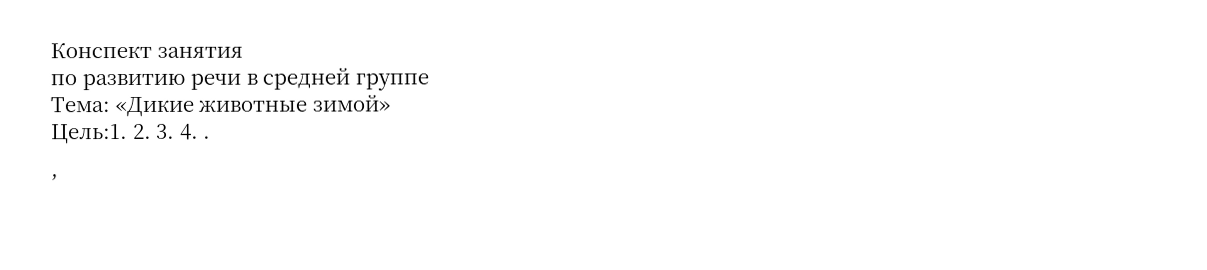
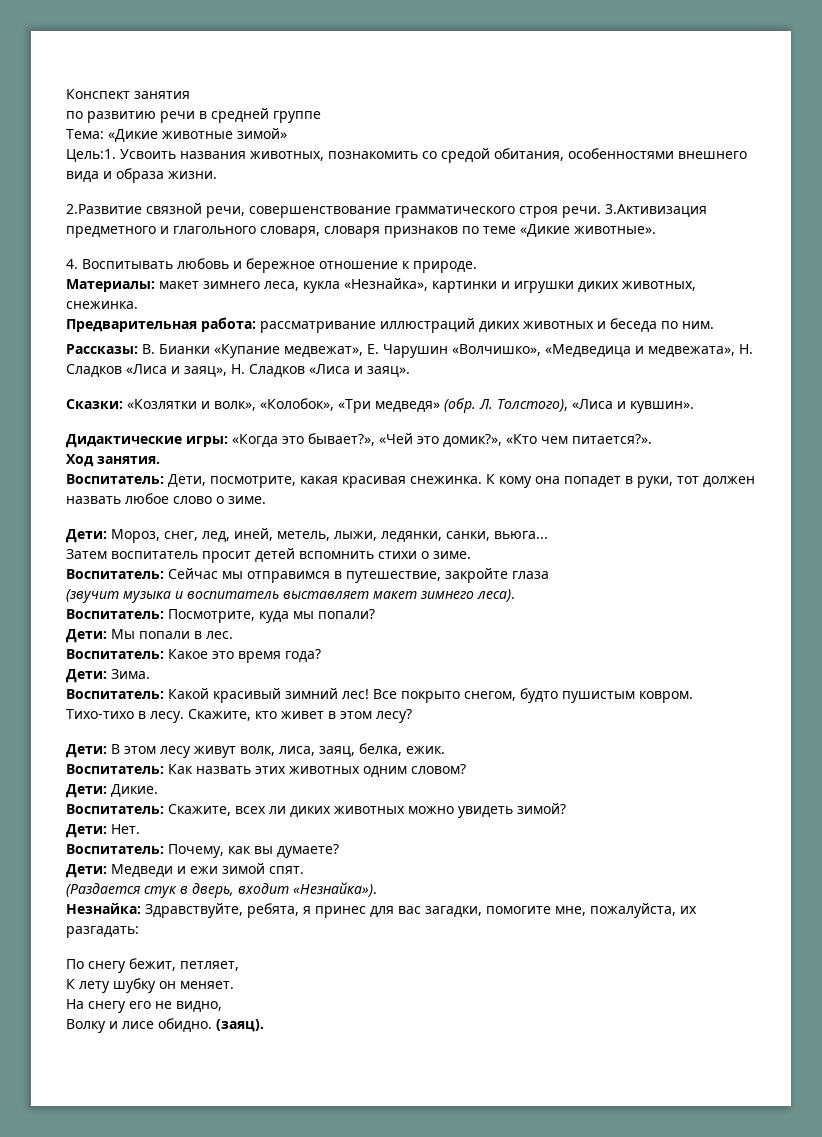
- 2. 3. 4. .
- ,
+ Усвоить названия животных, познакомить со средой обитания, особенностями внешнего вида и образа жизни.
+ 2.Развитие связной речи, совершенствование грамматического строя речи. 3.Активизация предметного и глагольного словаря, словаря признаков по теме «Дикие животные».
+ 4. Воспитывать любовь и бережное отношение к природе.
+ Материалы: макет зимнего леса, кукла «Незнайка», картинки и игрушки диких животных, снежинка.
+ Предварительная работа: рассматривание иллюстраций диких животных и беседа по ним.
+ Рассказы: В. Бианки «Купание медвежат», Е. Чарушин «Волчишко», «Медведица и медвежата», Н. Сладков «Лиса и заяц», Н. Сладков «Лиса и заяц».
+ Сказки: «Козлятки и волк», «Колобок», «Три медведя» (обр. Л. Толстого), «Лиса и кувшин».
+ Дидактические игры: «Когда это бывает?», «Чей это домик?», «Кто чем питается?».
+ Ход занятия.
+ Воспитатель: Дети, посмотрите, какая красивая снежинка. К кому она попадет в руки, тот должен назвать любое слово о зиме.
+ Дети: Мороз, снег, лед, иней, метель, лыжи, ледянки, санки, вьюга...
+ Затем воспитатель просит детей вспомнить стихи о зиме.
+ Воспитатель: Сейчас мы отправимся в путешествие, закройте глаза
+ (звучит музыка и воспитатель выставляет макет зимнего леса).
+ Воспитатель: Посмотрите, куда мы попали?
+ Дети: Мы попали в лес.
+ Воспитатель: Какое это время года?
+ Дети: Зима.
+ Воспитатель: Какой красивый зимний лес! Все покрыто снегом, будто пушистым ковром. Тихо-тихо в лесу. Скажите, кто живет в этом лесу?
+ Дети: В этом лесу живут волк, лиса, заяц, белка, ежик.
+ Воспитатель: Как назвать этих животных одним словом?
+ Дети: Дикие.
+ Воспитатель: Скажите, всех ли диких животных можно увидеть зимой?
+ Дети: Нет.
+ Воспитатель: Почему, как вы думаете?
+ Дети: Медведи и ежи зимой спят.
+ (Раздается стук в дверь, входит «Незнайка»).
+ Незнайка: Здравствуйте, ребята, я принес для вас загадки, помогите мне, пожалуйста, их разгадать:
+ По снегу бежит, петляет,
+ К лету шубку он меняет.
+ На снегу его не видно,
+ Волку и лисе обидно. (заяц).

